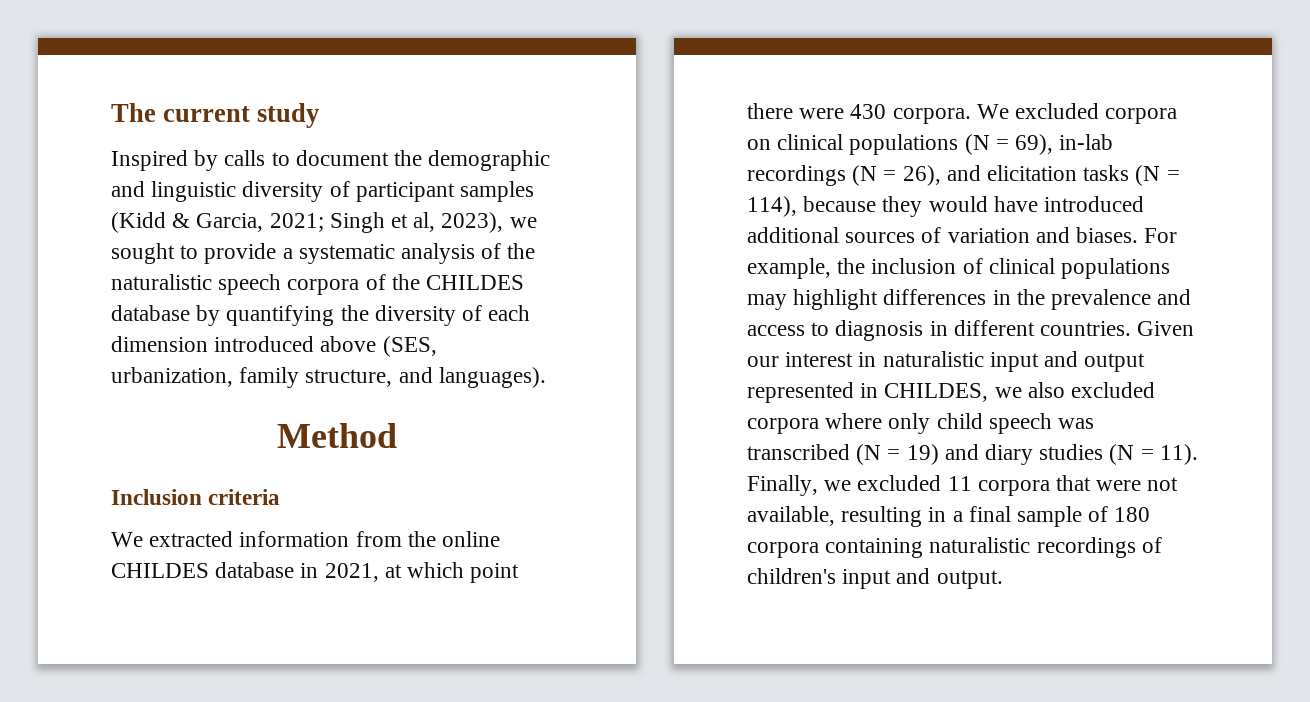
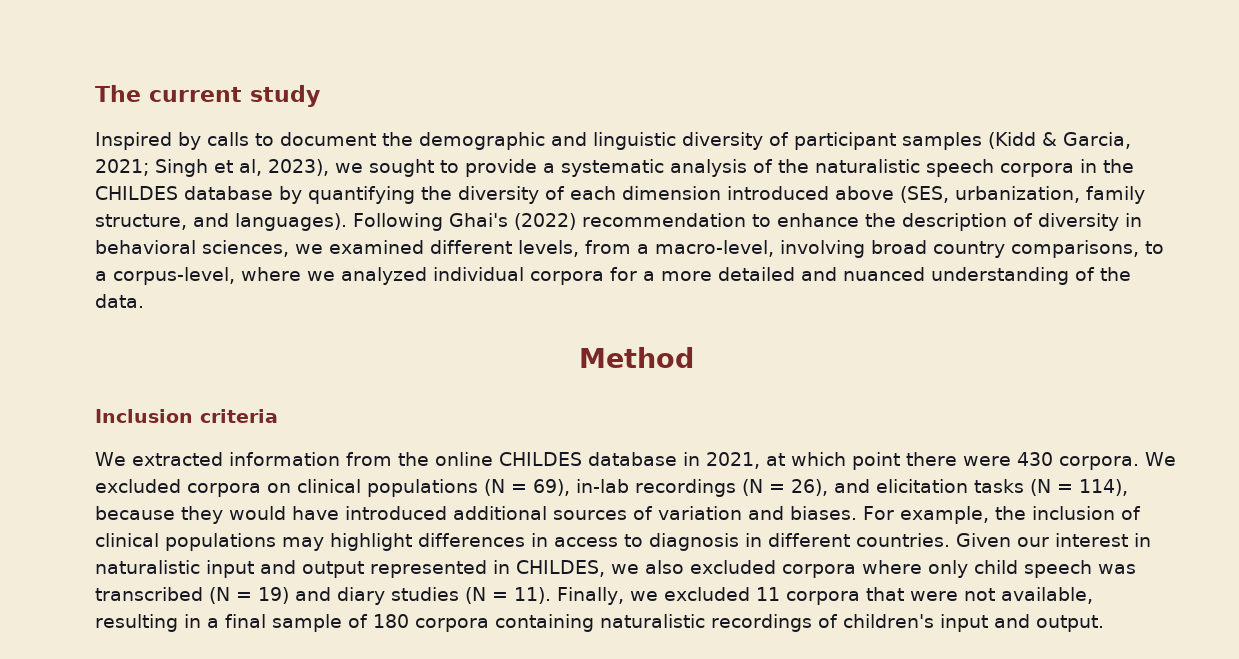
- Inspired by calls to document the demographic and linguistic diversity of participant samples (Kidd & Garcia, 2021; Singh et al, 2023), we sought to provide a systematic analysis of the naturalistic speech corpora of the CHILDES database by quantifying the diversity of each dimension introduced above (SES, urbanization, family structure, and languages).
+ Inspired by calls to document the demographic and linguistic diversity of participant samples (Kidd & Garcia, 2021; Singh et al, 2023), we sought to provide a systematic analysis of the naturalistic speech corpora in the CHILDES database by quantifying the diversity of each dimension introduced above (SES, urbanization, family structure, and languages). Following Ghai's (2022) recommendation to enhance the description of diversity in behavioral sciences, we examined different levels, from a macro-level, involving broad country comparisons, to a corpus-level, where we analyzed individual corpora for a more detailed and nuanced understanding of the data.
- For example, the inclusion of clinical populations may highlight differences in the prevalence and access to diagnosis in different countries.
+ For example, the inclusion of clinical populations may highlight differences in access to diagnosis in different countries.

